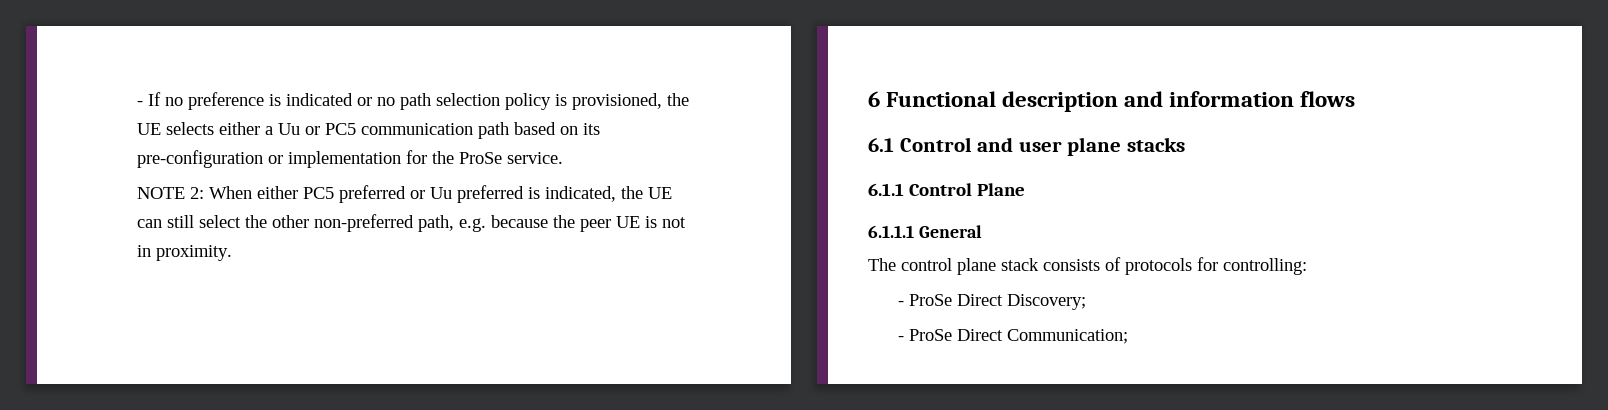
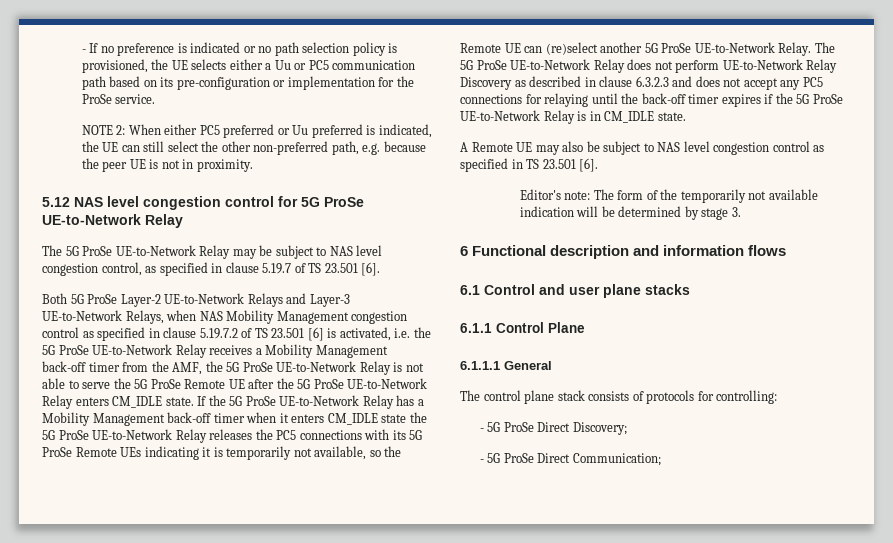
+ 5.12 NAS level congestion control for 5G ProSe UE-to-Network Relay
+ The 5G ProSe UE-to-Network Relay may be subject to NAS level congestion control, as specified in clause 5.19.7 of TS 23.501 [6].
+ Both 5G ProSe Layer-2 UE-to-Network Relays and Layer-3 UE-to-Network Relays, when NAS Mobility Management congestion control as specified in clause 5.19.7.2 of TS 23.501 [6] is activated, i.e. the 5G ProSe UE-to-Network Relay receives a Mobility Management back-off timer from the AMF, the 5G ProSe UE-to-Network Relay is not able to serve the 5G ProSe Remote UE after the 5G ProSe UE-to-Network Relay enters CM_IDLE state. If the 5G ProSe UE-to-Network Relay has a Mobility Management back-off timer when it enters CM_IDLE state the 5G ProSe UE-to-Network Relay releases the PC5 connections with its 5G ProSe Remote UEs indicating it is temporarily not available, so the Remote UE can (re)select another 5G ProSe UE-to-Network Relay. The 5G ProSe UE-to-Network Relay does not perform UE-to-Network Relay Discovery as described in clause 6.3.2.3 and does not accept any PC5 connections for relaying until the back-off timer expires if the 5G ProSe UE-to-Network Relay is in CM_IDLE state.
+ A Remote UE may also be subject to NAS level congestion control as specified in TS 23.501 [6].
+ Editor's note: The form of the temporarily not available indication will be determined by stage 3.
- - ProSe Direct Discovery;
+ - 5G ProSe Direct Discovery;
- - ProSe Direct Communication;
+ - 5G ProSe Direct Communication;

